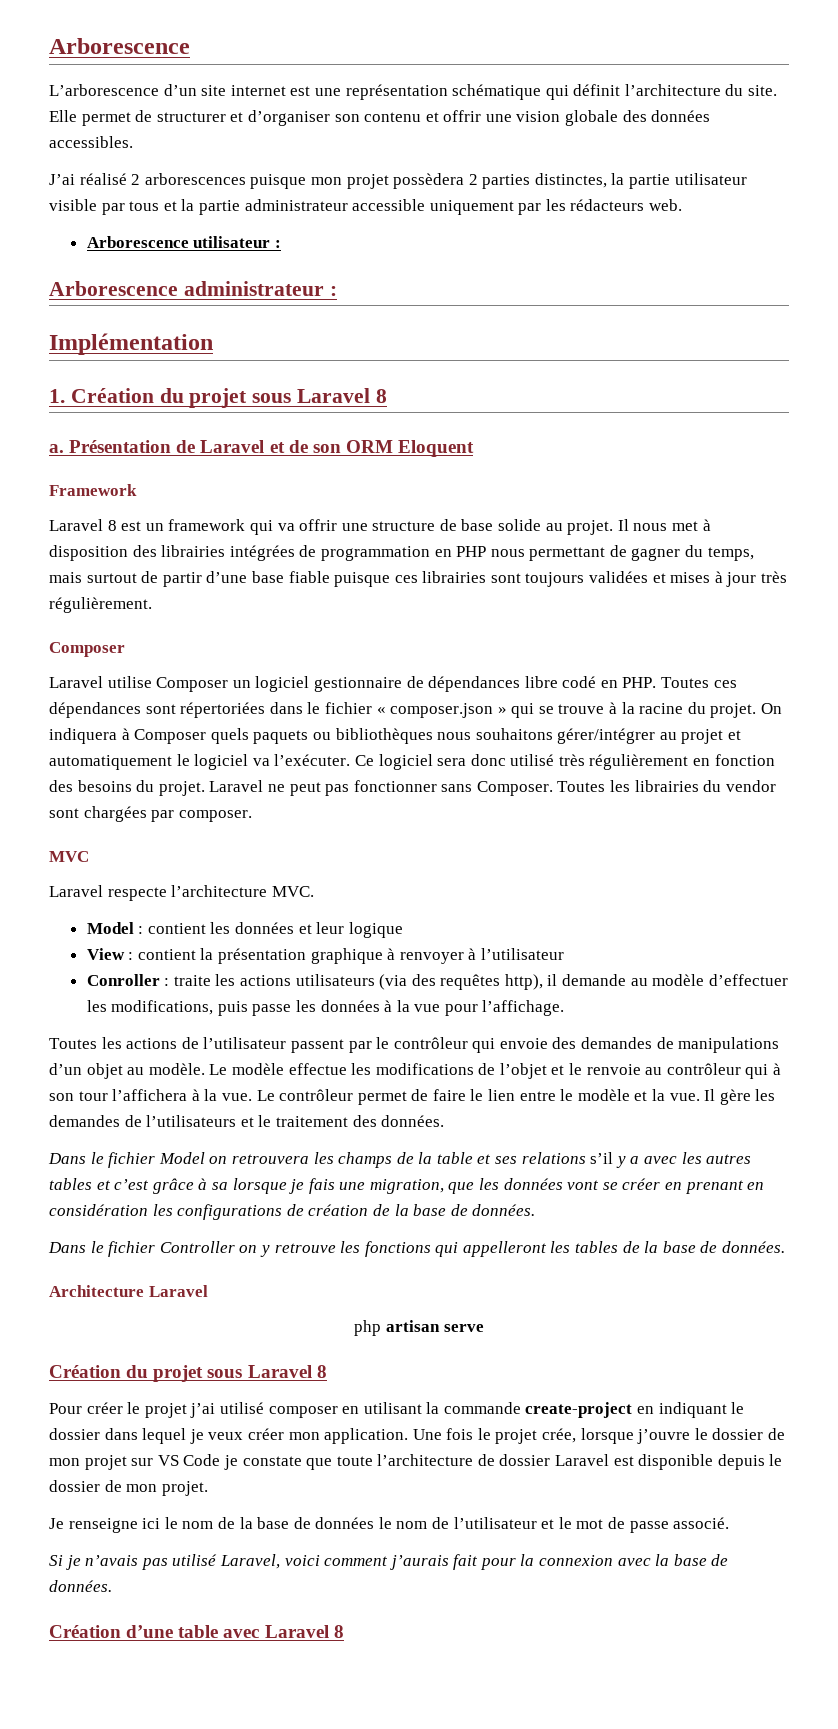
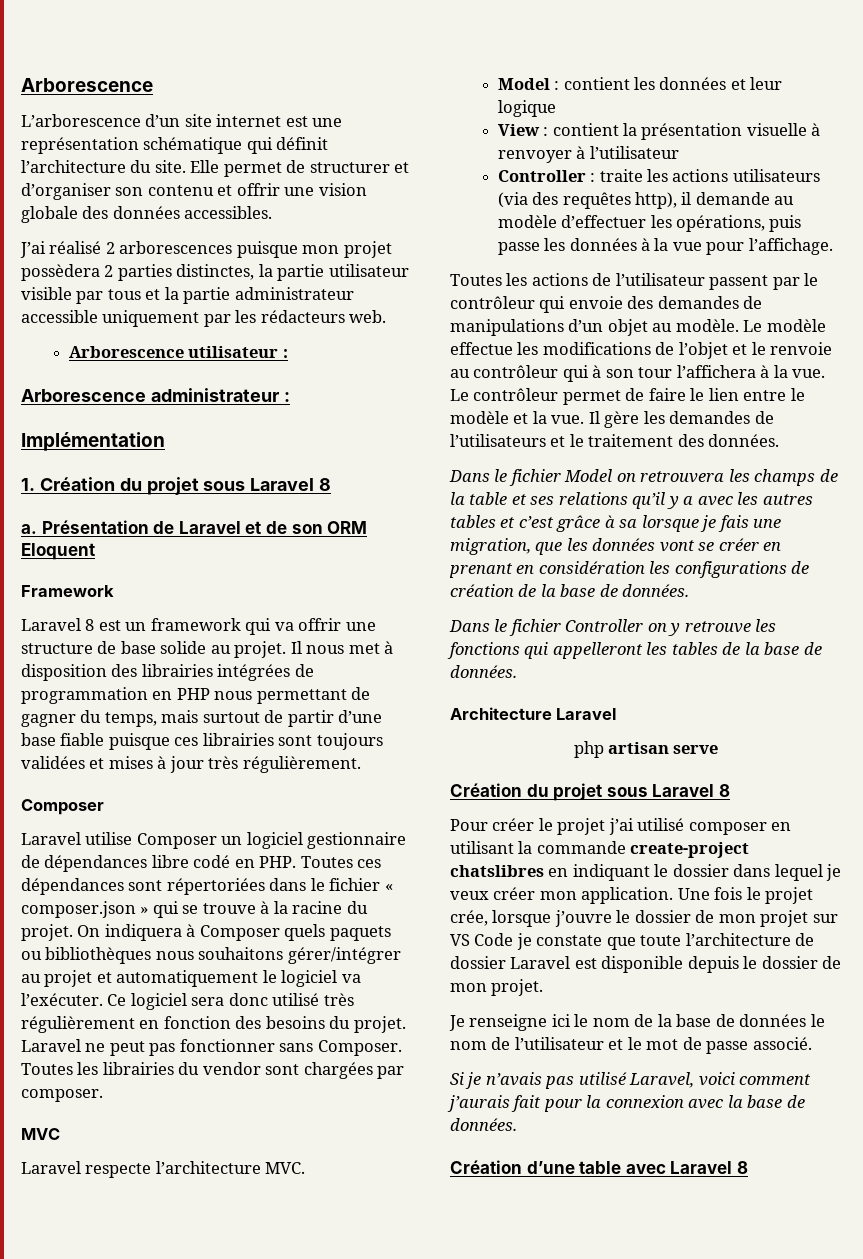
- View : contient la présentation graphique à renvoyer à l’utilisateur
+ View : contient la présentation visuelle à renvoyer à l’utilisateur
- Conroller : traite les actions utilisateurs (via des requêtes http), il demande au modèle d’effectuer les modifications, puis passe les données à la vue pour l’affichage.
+ Controller : traite les actions utilisateurs (via des requêtes http), il demande au modèle d’effectuer les opérations, puis passe les données à la vue pour l’affichage.
- Dans le fichier Model on retrouvera les champs de la table et ses relations s’il y a avec les autres tables et c’est grâce à sa lorsque je fais une migration, que les données vont se créer en prenant en considération les configurations de création de la base de données.
+ Dans le fichier Model on retrouvera les champs de la table et ses relations qu’il y a avec les autres tables et c’est grâce à sa lorsque je fais une migration, que les données vont se créer en prenant en considération les configurations de création de la base de données.
- Pour créer le projet j’ai utilisé composer en utilisant la commande create-project en indiquant le dossier dans lequel je veux créer mon application.
+ Pour créer le projet j’ai utilisé composer en utilisant la commande create-project chatslibres en indiquant le dossier dans lequel je veux créer mon application.

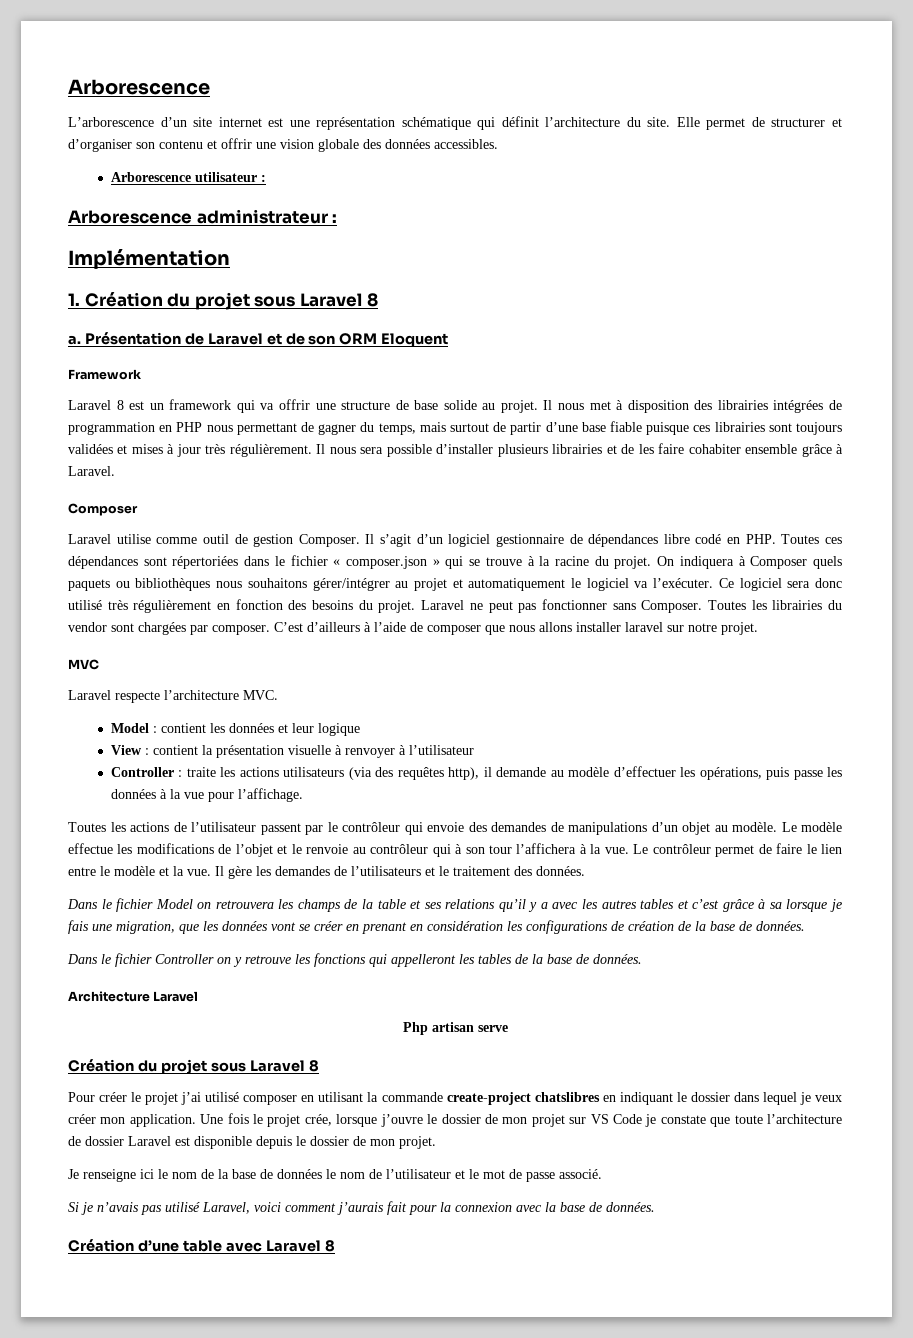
- J’ai réalisé 2 arborescences puisque mon projet possèdera 2 parties distinctes, la partie utilisateur visible par tous et la partie administrateur accessible uniquement par les rédacteurs web.
- Il nous met à disposition des librairies intégrées de programmation en PHP nous permettant de gagner du temps, mais surtout de partir d’une base fiable puisque ces librairies sont toujours validées et mises à jour très régulièrement.
+ Il nous met à disposition des librairies intégrées de programmation en PHP nous permettant de gagner du temps, mais surtout de partir d’une base fiable puisque ces librairies sont toujours validées et mises à jour très régulièrement. Il nous sera possible d’installer plusieurs librairies et de les faire cohabiter ensemble grâce à Laravel.
  Composer
- Laravel utilise Composer un logiciel gestionnaire de dépendances libre codé en PHP. Toutes ces dépendances sont répertoriées dans le fichier « composer.json » qui se trouve à la racine du projet.
+ Laravel utilise comme outil de gestion Composer. Il s’agit d’un logiciel gestionnaire de dépendances libre codé en PHP. Toutes ces dépendances sont répertoriées dans le fichier « composer.json » qui se trouve à la racine du projet.
+ C’est d’ailleurs à l’aide de composer que nous allons installer laravel sur notre projet.
- php artisan serve
+ Php artisan serve

